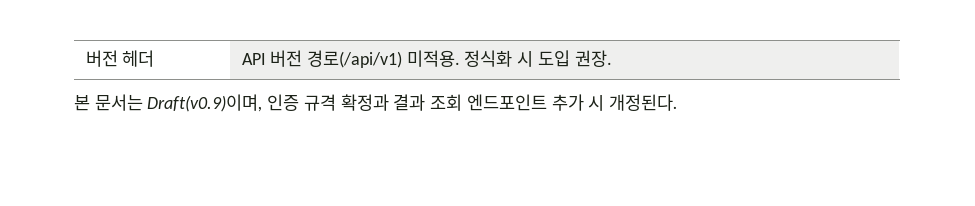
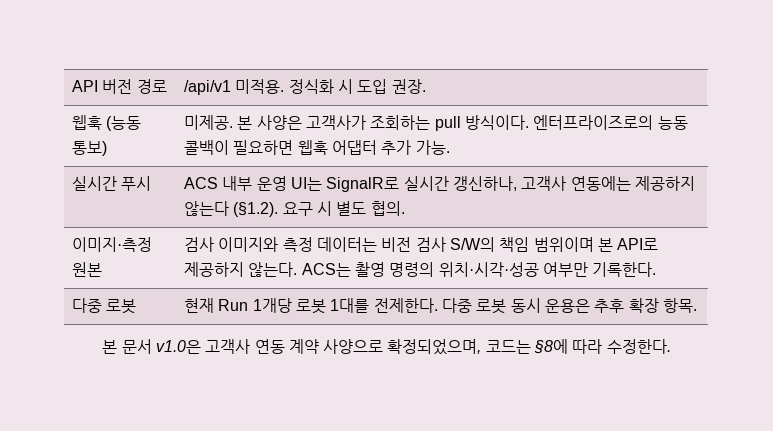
- 버전 헤더 | API 버전 경로(/api/v1) 미적용. 정식화 시 도입 권장.
+ API 버전 경로 | /api/v1 미적용. 정식화 시 도입 권장.
- 본 문서는 Draft(v0.9)이며, 인증 규격 확정과 결과 조회 엔드포인트 추가 시 개정된다.
+ 웹훅 (능동 통보) | 미제공. 본 사양은 고객사가 조회하는 pull 방식이다. 엔터프라이즈로의 능동 콜백이 필요하면 웹훅 어댑터 추가 가능.
+ 실시간 푸시 | ACS 내부 운영 UI는 SignalR로 실시간 갱신하나, 고객사 연동에는 제공하지 않는다 (§1.2). 요구 시 별도 협의.
+ 이미지·측정 원본 | 검사 이미지와 측정 데이터는 비전 검사 S/W의 책임 범위이며 본 API로 제공하지 않는다. ACS는 촬영 명령의 위치·시각·성공 여부만 기록한다.
+ 다중 로봇 | 현재 Run 1개당 로봇 1대를 전제한다. 다중 로봇 동시 운용은 추후 확장 항목.
+ 본 문서 v1.0은 고객사 연동 계약 사양으로 확정되었으며, 코드는 §8에 따라 수정한다.

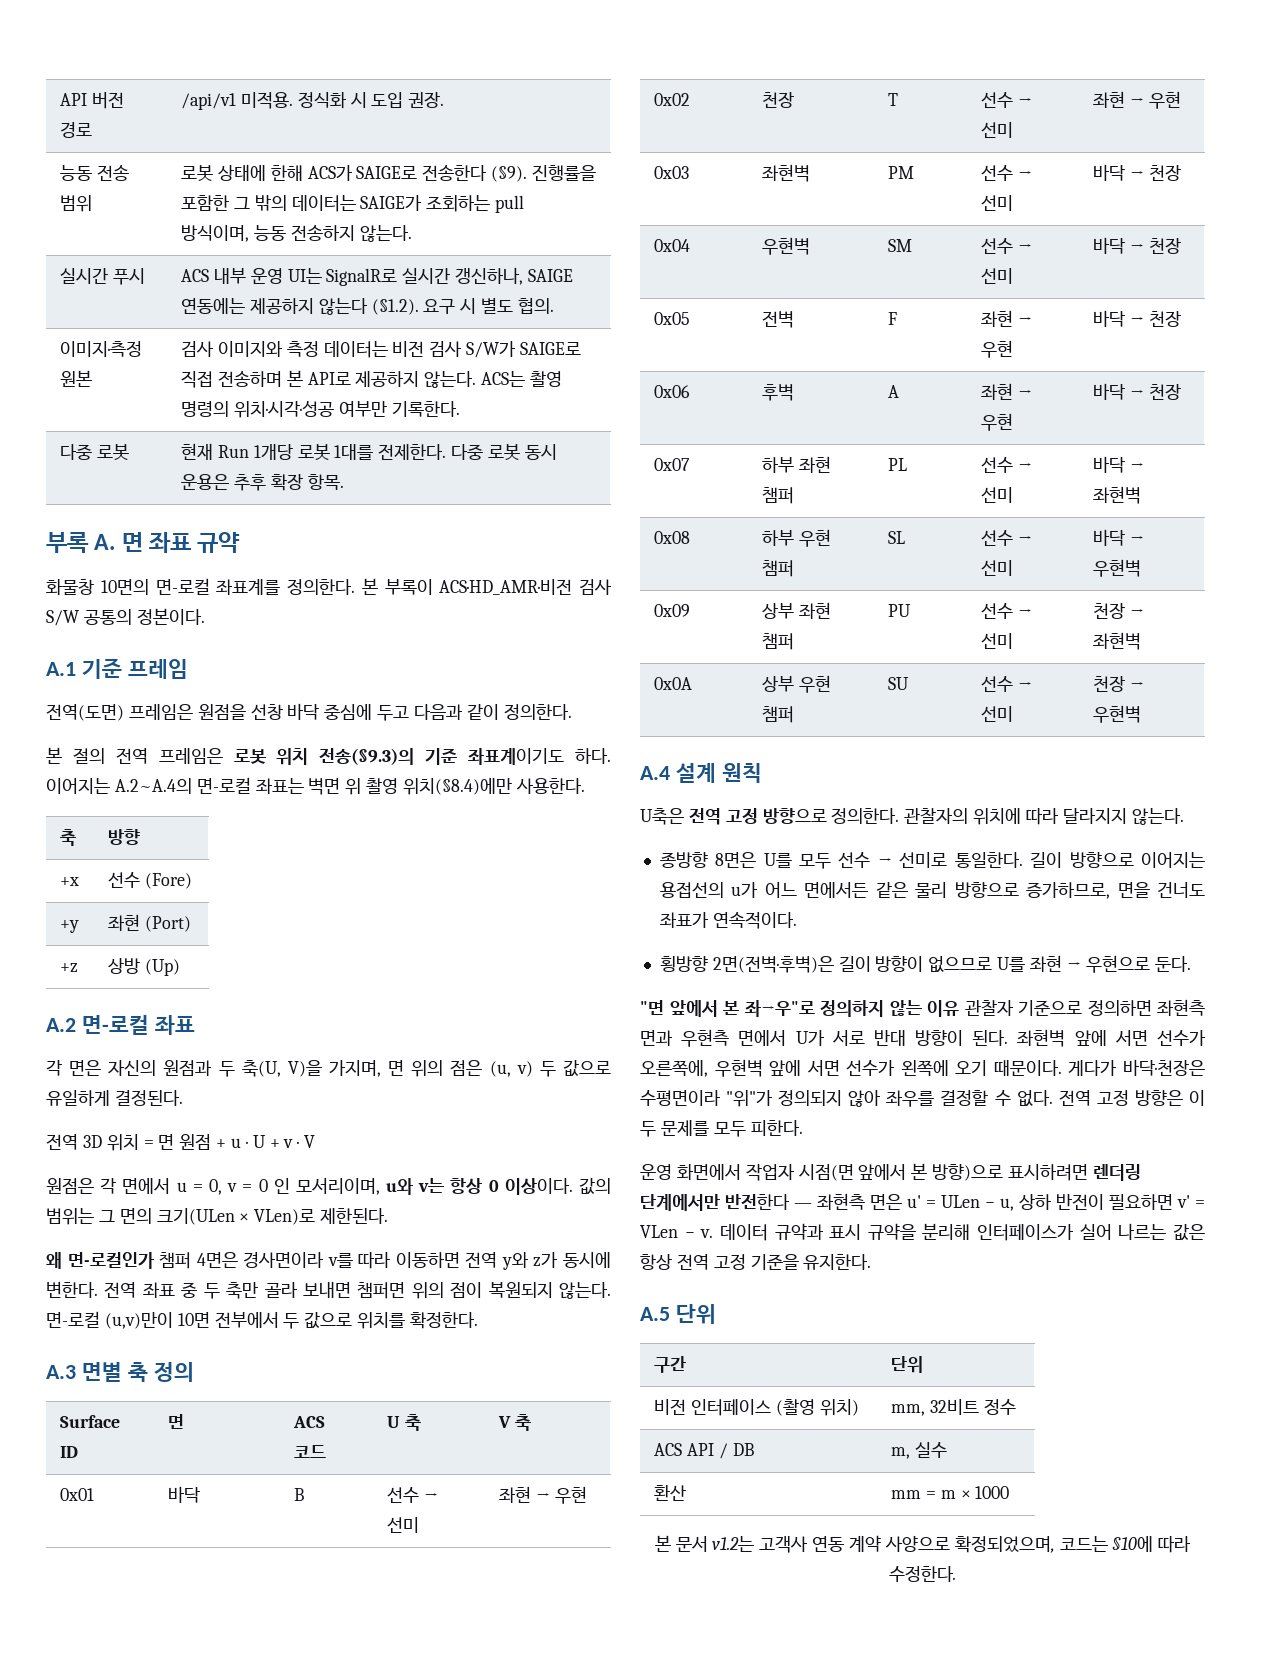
- 웹훅 (능동 통보) | 미제공. 본 사양은 고객사가 조회하는 pull 방식이다. 엔터프라이즈로의 능동 콜백이 필요하면 웹훅 어댑터 추가 가능.
+ 능동 전송 범위 | 로봇 상태에 한해 ACS가 SAIGE로 전송한다 (§9). 진행률을 포함한 그 밖의 데이터는 SAIGE가 조회하는 pull 방식이며, 능동 전송하지 않는다.
- 실시간 푸시 | ACS 내부 운영 UI는 SignalR로 실시간 갱신하나, 고객사 연동에는 제공하지 않는다 (§1.2). 요구 시 별도 협의.
+ 실시간 푸시 | ACS 내부 운영 UI는 SignalR로 실시간 갱신하나, SAIGE 연동에는 제공하지 않는다 (§1.2). 요구 시 별도 협의.
- 이미지·측정 원본 | 검사 이미지와 측정 데이터는 비전 검사 S/W의 책임 범위이며 본 API로 제공하지 않는다. ACS는 촬영 명령의 위치·시각·성공 여부만 기록한다.
+ 이미지·측정 원본 | 검사 이미지와 측정 데이터는 비전 검사 S/W가 SAIGE로 직접 전송하며 본 API로 제공하지 않는다. ACS는 촬영 명령의 위치·시각·성공 여부만 기록한다.
+ 부록 A. 면 좌표 규약
+ 화물창 10면의 면-로컬 좌표계를 정의한다. 본 부록이 ACS·HD_AMR·비전 검사 S/W 공통의 정본이다.
+ A.1 기준 프레임
+ 전역(도면) 프레임은 원점을 선창 바닥 중심에 두고 다음과 같이 정의한다.
+ 본 절의 전역 프레임은 로봇 위치 전송(§9.3)의 기준 좌표계이기도 하다. 이어지는 A.2~A.4의 면-로컬 좌표는 벽면 위 촬영 위치(§8.4)에만 사용한다.
+ 축 | 방향
+ +x | 선수 (Fore)
+ +y | 좌현 (Port)
+ +z | 상방 (Up)
+ A.2 면-로컬 좌표
+ 각 면은 자신의 원점과 두 축(U, V)을 가지며, 면 위의 점은 (u, v) 두 값으로 유일하게 결정된다.
+ 전역 3D 위치 = 면 원점 + u · U + v · V
+ 원점은 각 면에서 u = 0, v = 0 인 모서리이며, u와 v는 항상 0 이상이다. 값의 범위는 그 면의 크기(ULen × VLen)로 제한된다.
+ 왜 면-로컬인가 챔퍼 4면은 경사면이라 v를 따라 이동하면 전역 y와 z가 동시에 변한다. 전역 좌표 중 두 축만 골라 보내면 챔퍼면 위의 점이 복원되지 않는다. 면-로컬 (u,v)만이 10면 전부에서 두 값으로 위치를 확정한다.
+ A.3 면별 축 정의
+ Surface ID | 면 | ACS 코드 | U 축 | V 축
+ 0x01 | 바닥 | B | 선수 → 선미 | 좌현 → 우현
+ 0x02 | 천장 | T | 선수 → 선미 | 좌현 → 우현
+ 0x03 | 좌현벽 | PM | 선수 → 선미 | 바닥 → 천장
+ 0x04 | 우현벽 | SM | 선수 → 선미 | 바닥 → 천장
+ 0x05 | 전벽 | F | 좌현 → 우현 | 바닥 → 천장
+ 0x06 | 후벽 | A | 좌현 → 우현 | 바닥 → 천장
+ 0x07 | 하부 좌현 챔퍼 | PL | 선수 → 선미 | 바닥 → 좌현벽
+ 0x08 | 하부 우현 챔퍼 | SL | 선수 → 선미 | 바닥 → 우현벽
+ 0x09 | 상부 좌현 챔퍼 | PU | 선수 → 선미 | 천장 → 좌현벽
+ 0x0A | 상부 우현 챔퍼 | SU | 선수 → 선미 | 천장 → 우현벽
+ A.4 설계 원칙
+ U축은 전역 고정 방향으로 정의한다. 관찰자의 위치에 따라 달라지지 않는다.
+ 종방향 8면은 U를 모두 선수 → 선미로 통일한다. 길이 방향으로 이어지는 용접선의 u가 어느 면에서든 같은 물리 방향으로 증가하므로, 면을 건너도 좌표가 연속적이다.
+ 횡방향 2면(전벽·후벽)은 길이 방향이 없으므로 U를 좌현 → 우현으로 둔다.
+ "면 앞에서 본 좌→우"로 정의하지 않는 이유 관찰자 기준으로 정의하면 좌현측 면과 우현측 면에서 U가 서로 반대 방향이 된다. 좌현벽 앞에 서면 선수가 오른쪽에, 우현벽 앞에 서면 선수가 왼쪽에 오기 때문이다. 게다가 바닥·천장은 수평면이라 "위"가 정의되지 않아 좌우를 결정할 수 없다. 전역 고정 방향은 이 두 문제를 모두 피한다.
+ 운영 화면에서 작업자 시점(면 앞에서 본 방향)으로 표시하려면 렌더링 단계에서만 반전한다 — 좌현측 면은 u' = ULen − u, 상하 반전이 필요하면 v' = VLen − v. 데이터 규약과 표시 규약을 분리해 인터페이스가 실어 나르는 값은 항상 전역 고정 기준을 유지한다.
+ A.5 단위
+ 구간 | 단위
+ 비전 인터페이스 (촬영 위치) | mm, 32비트 정수
+ ACS API / DB | m, 실수
+ 환산 | mm = m × 1000
- 본 문서 v1.0은 고객사 연동 계약 사양으로 확정되었으며, 코드는 §8에 따라 수정한다.
+ 본 문서 v1.2는 고객사 연동 계약 사양으로 확정되었으며, 코드는 §10에 따라 수정한다.

